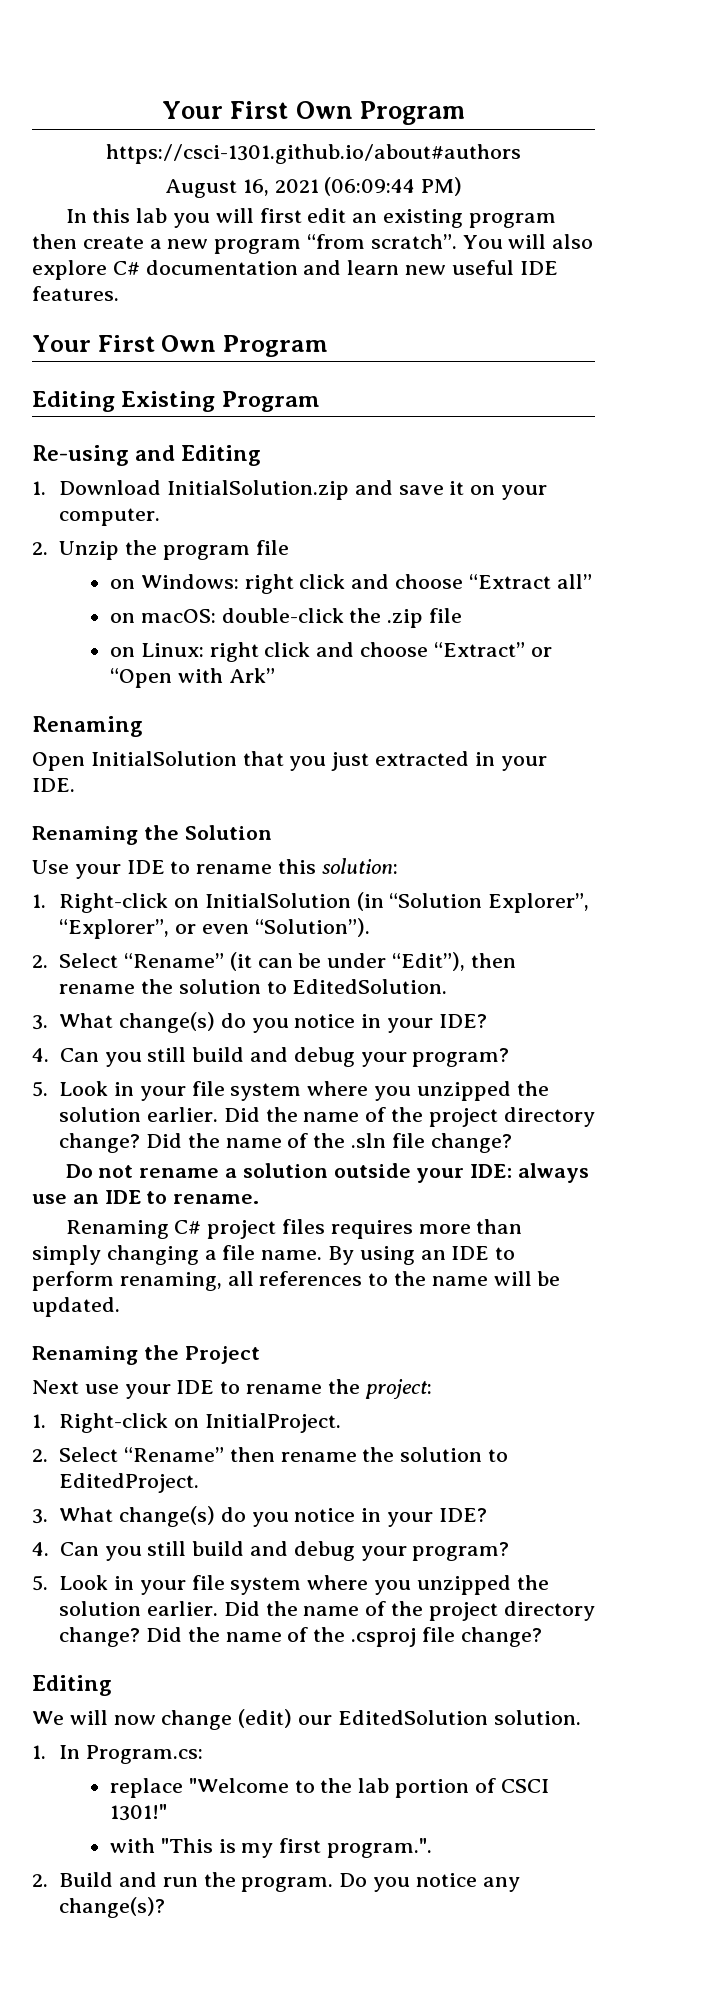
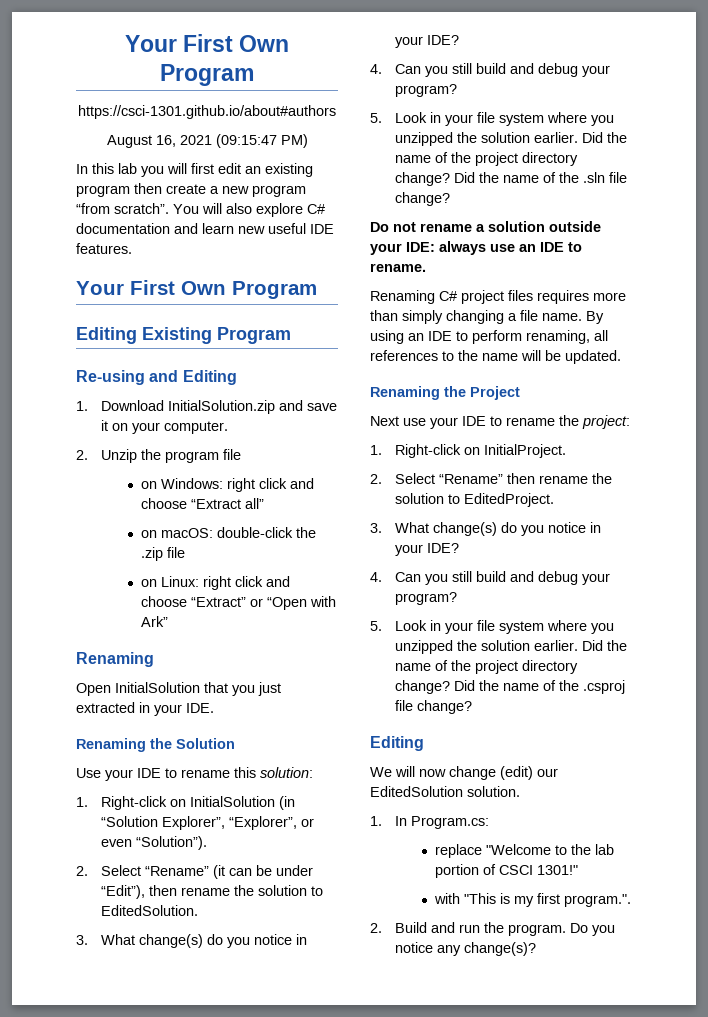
- August 16, 2021 (06:09:44 PM)
+ August 16, 2021 (09:15:47 PM)

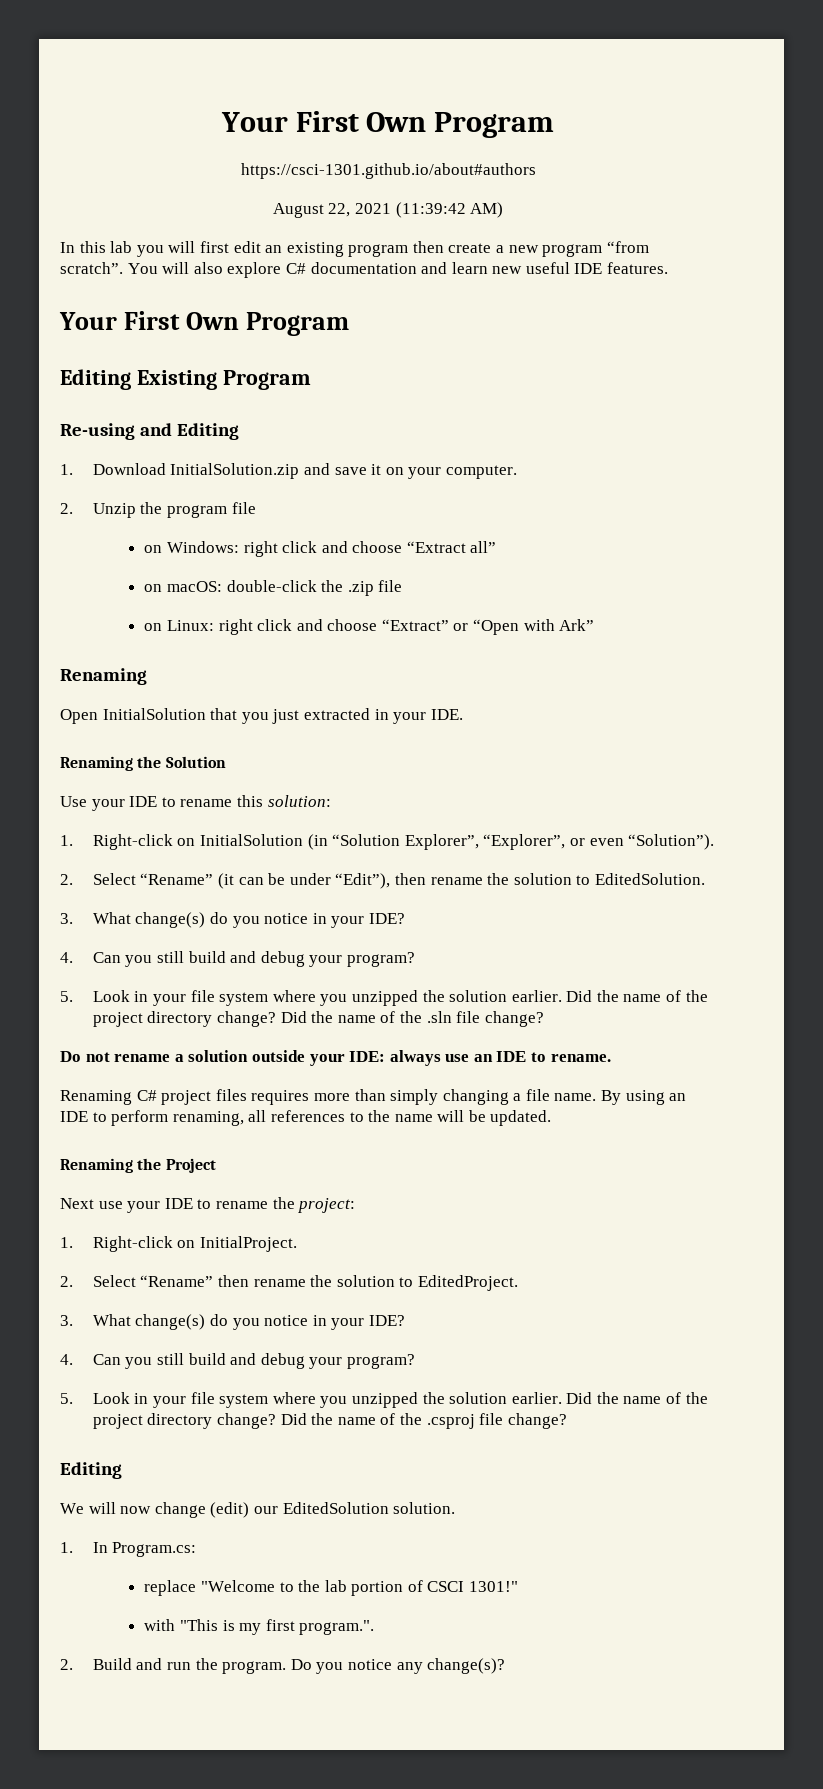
- August 16, 2021 (09:15:47 PM)
+ August 22, 2021 (11:39:42 AM)

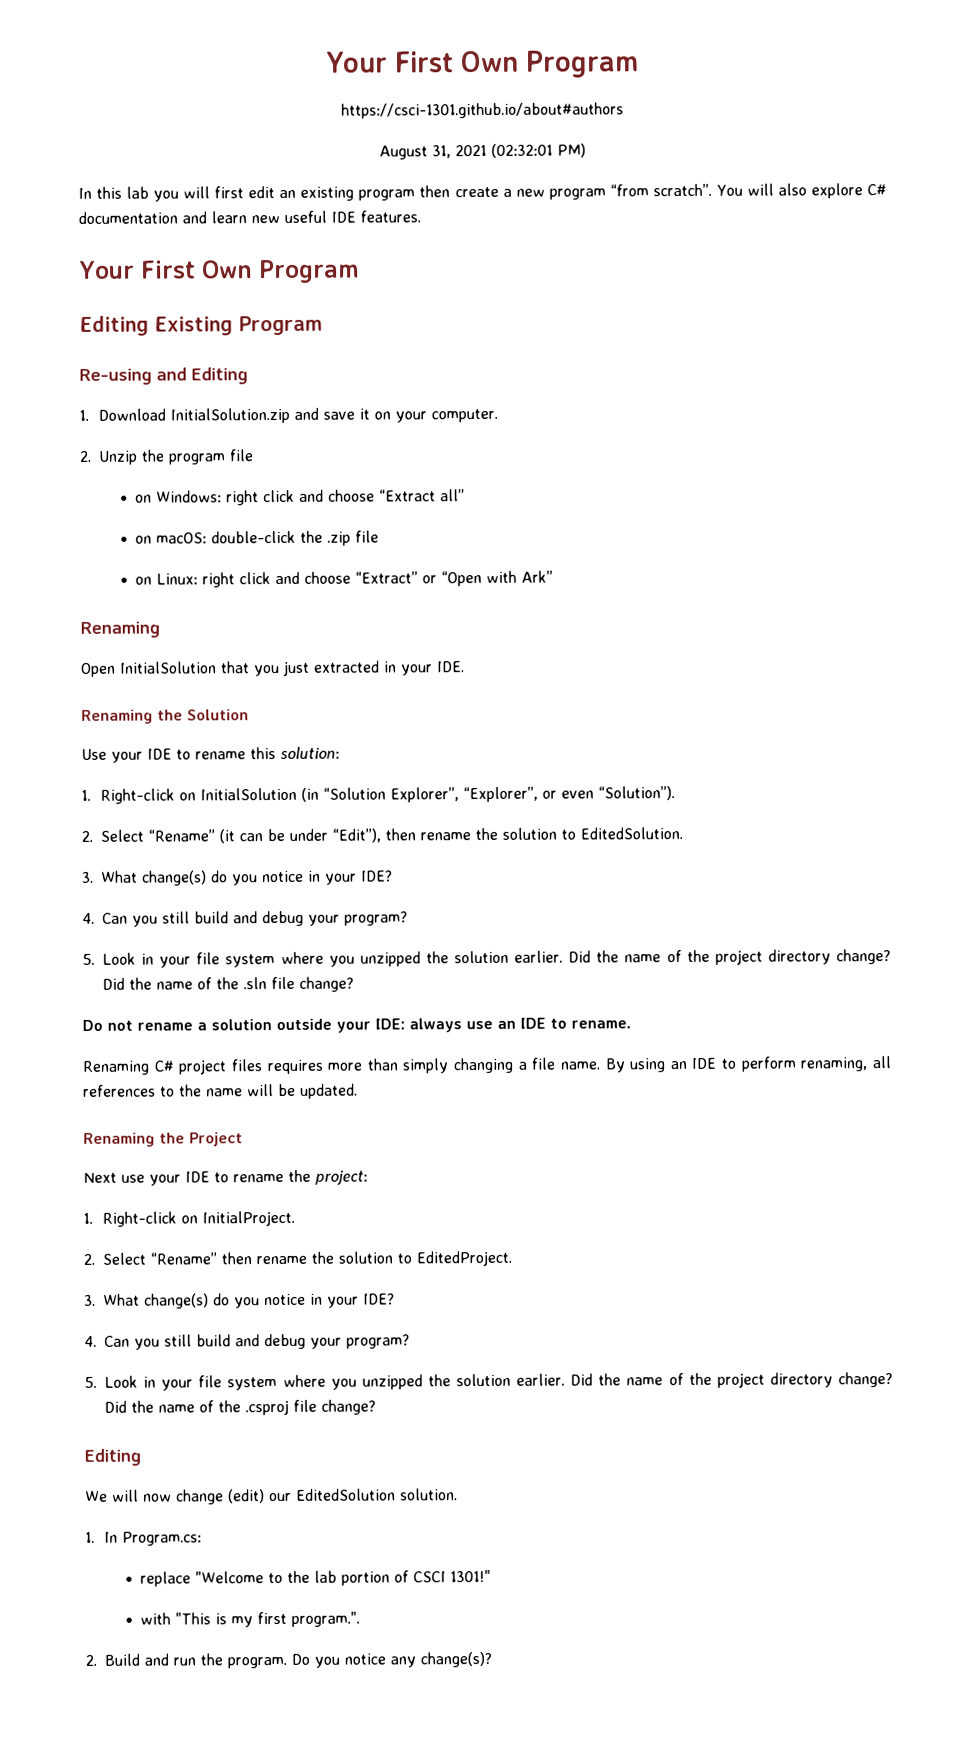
- August 22, 2021 (11:39:42 AM)
+ August 31, 2021 (02:32:01 PM)

